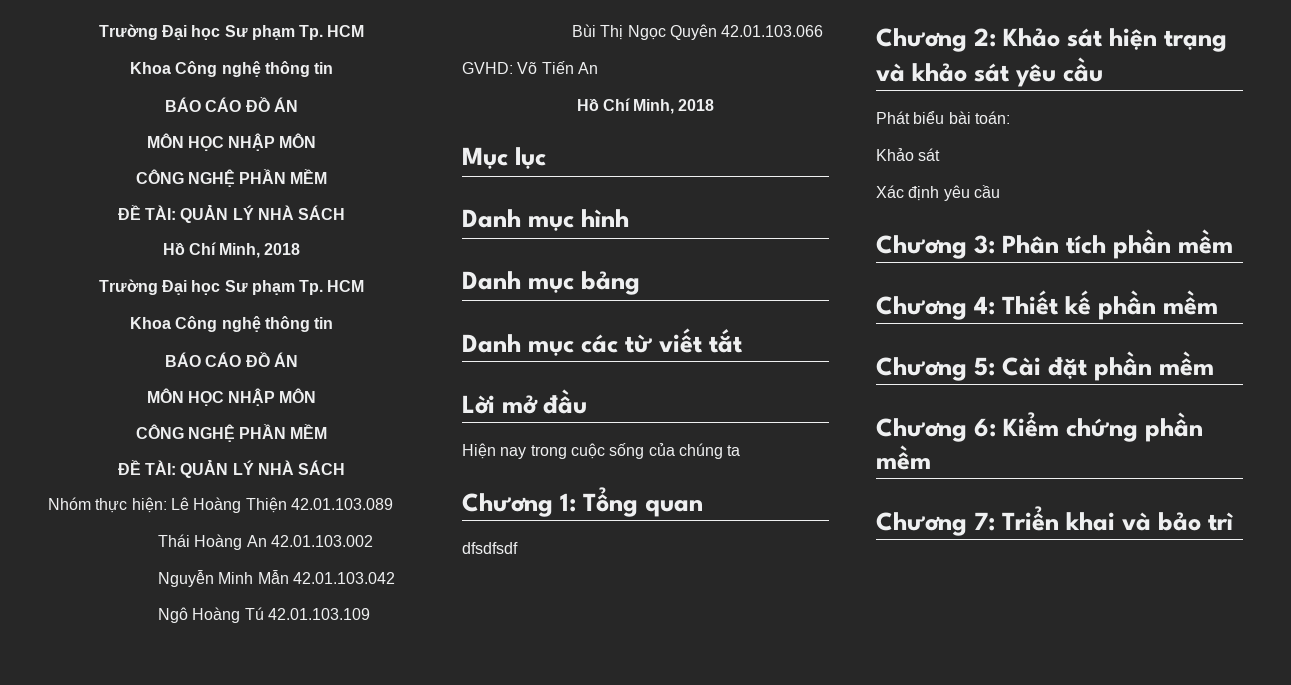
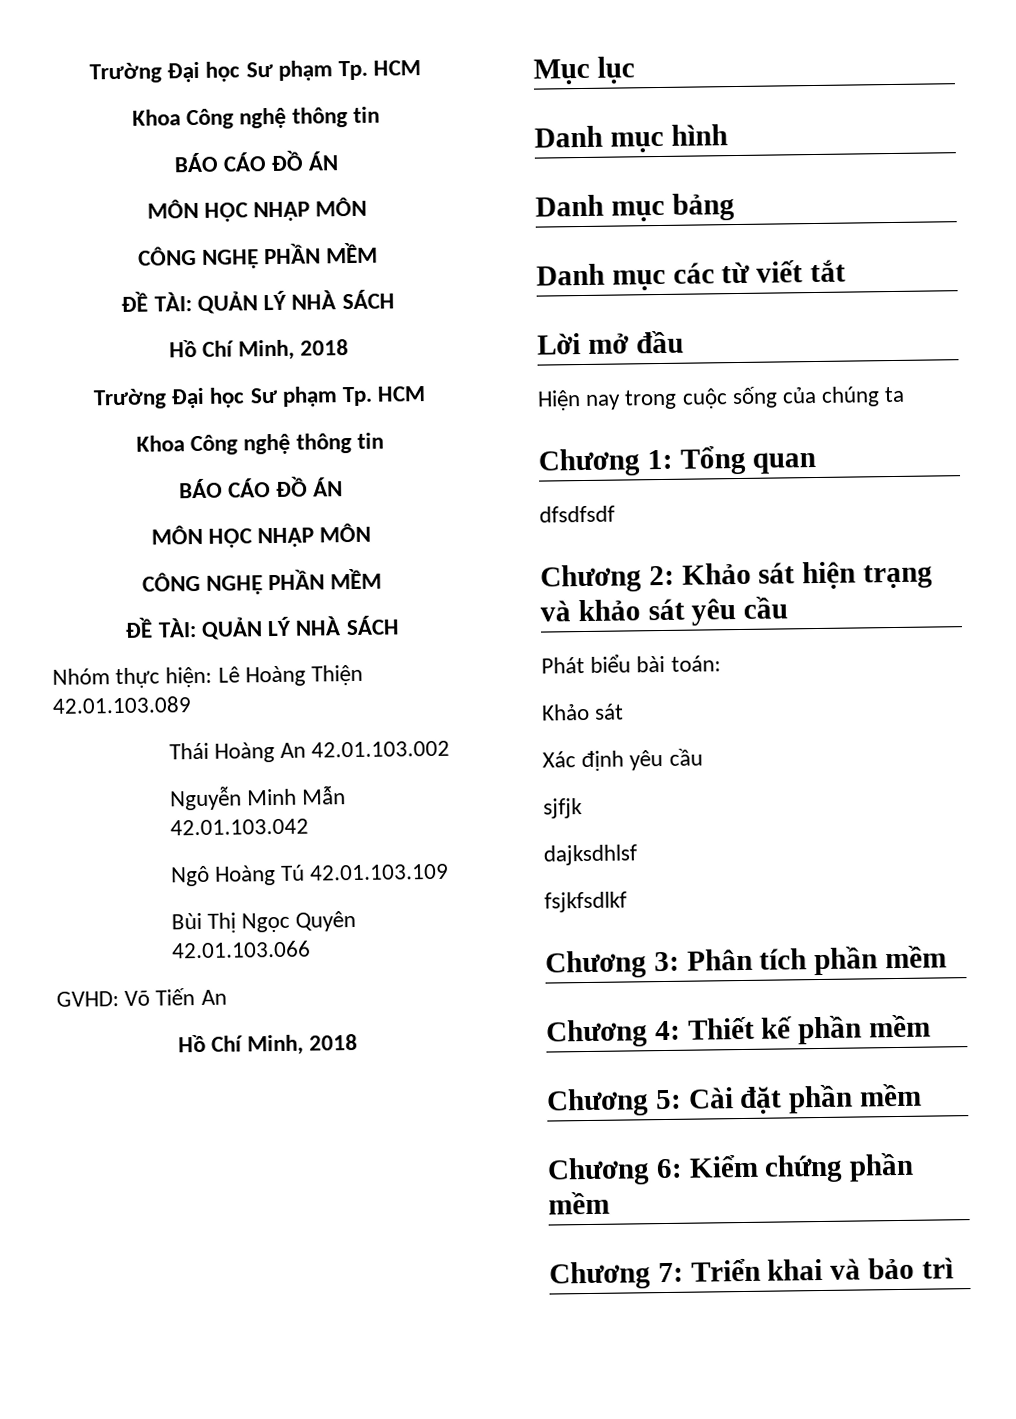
+ sjfjk
+ dajksdhlsf
+ fsjkfsdlkf

